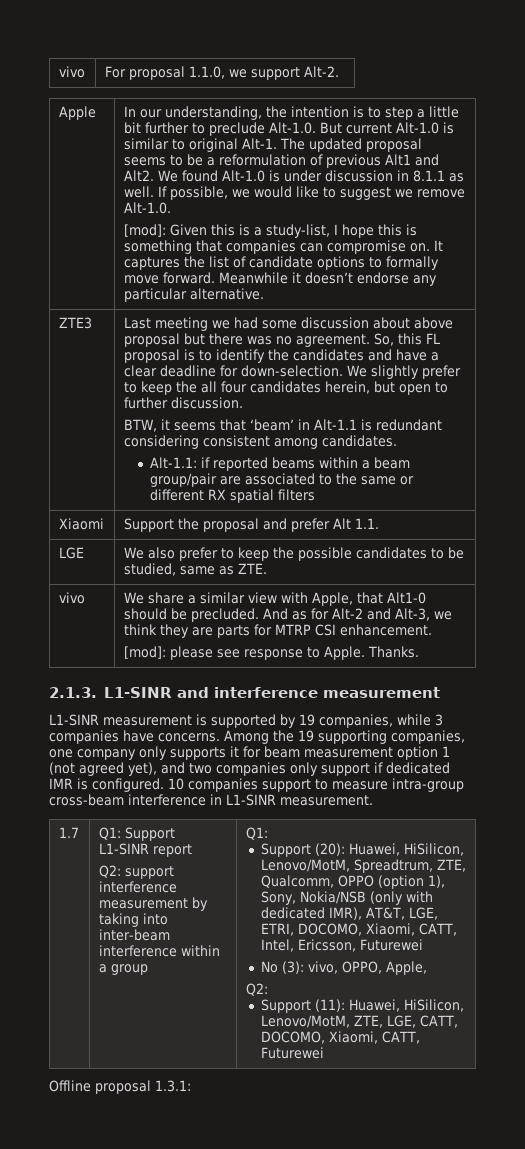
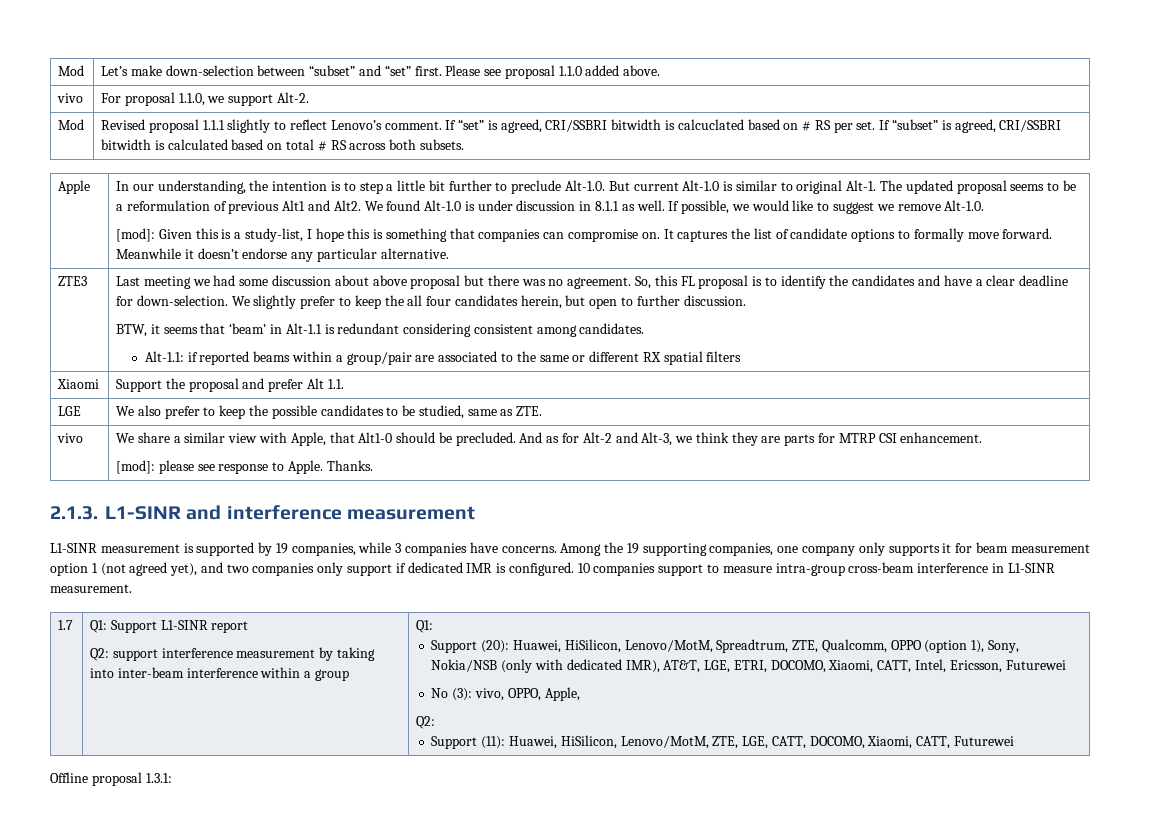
+ Mod | Let’s make down-selection between “subset” and “set” first. Please see proposal 1.1.0 added above.
+ Mod | Revised proposal 1.1.1 slightly to reflect Lenovo’s comment. If “set” is agreed, CRI/SSBRI bitwidth is calcuclated based on # RS per set. If “subset” is agreed, CRI/SSBRI bitwidth is calculated based on total # RS across both subsets.
- Alt-1.1: if reported beams within a beam group/pair are associated to the same or different RX spatial filters
+ Alt-1.1: if reported beams within a group/pair are associated to the same or different RX spatial filters

